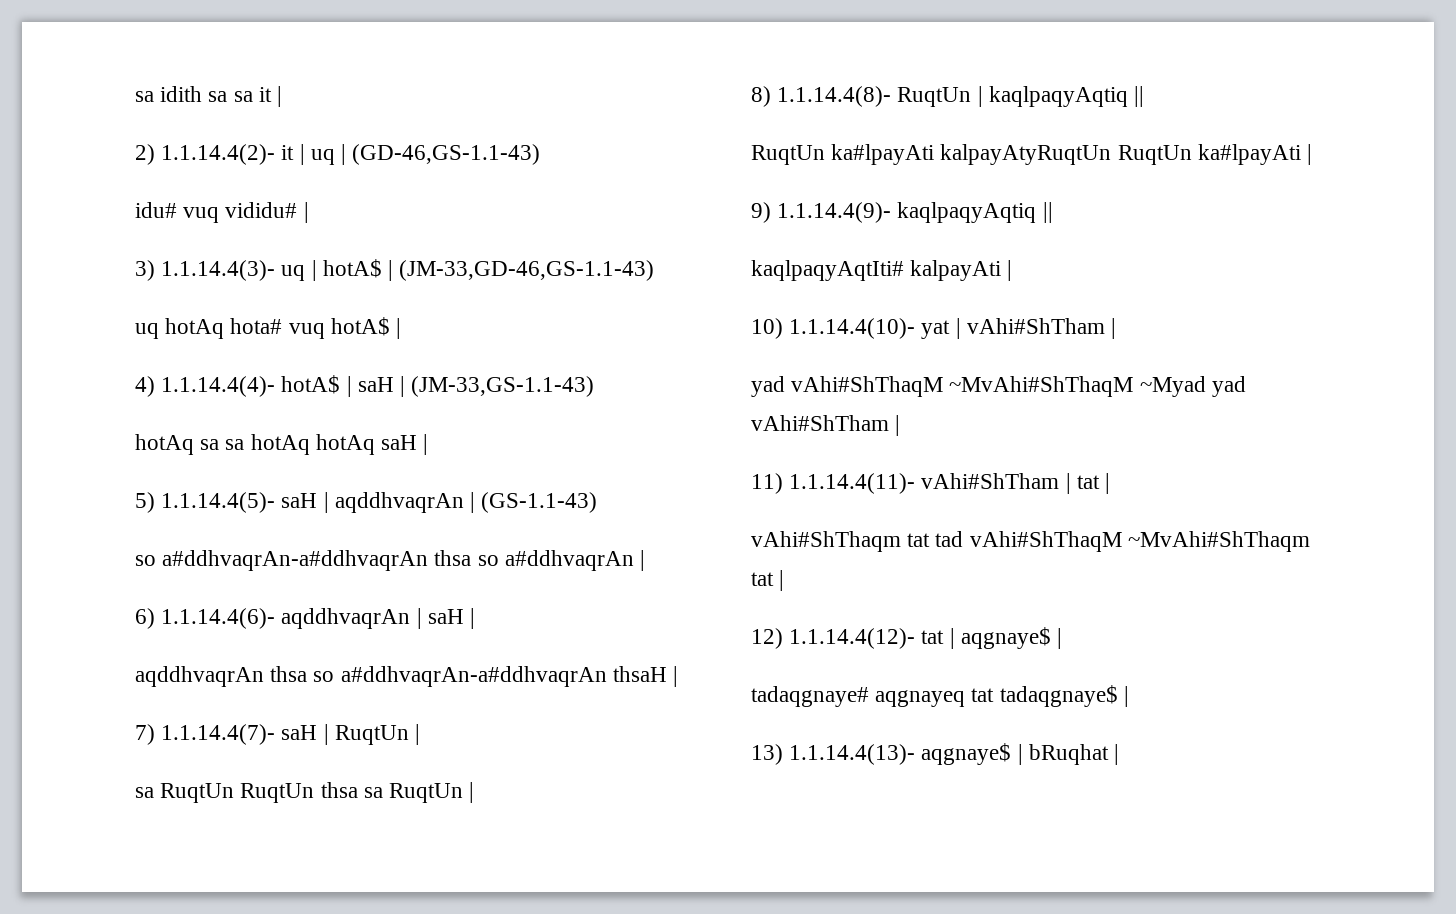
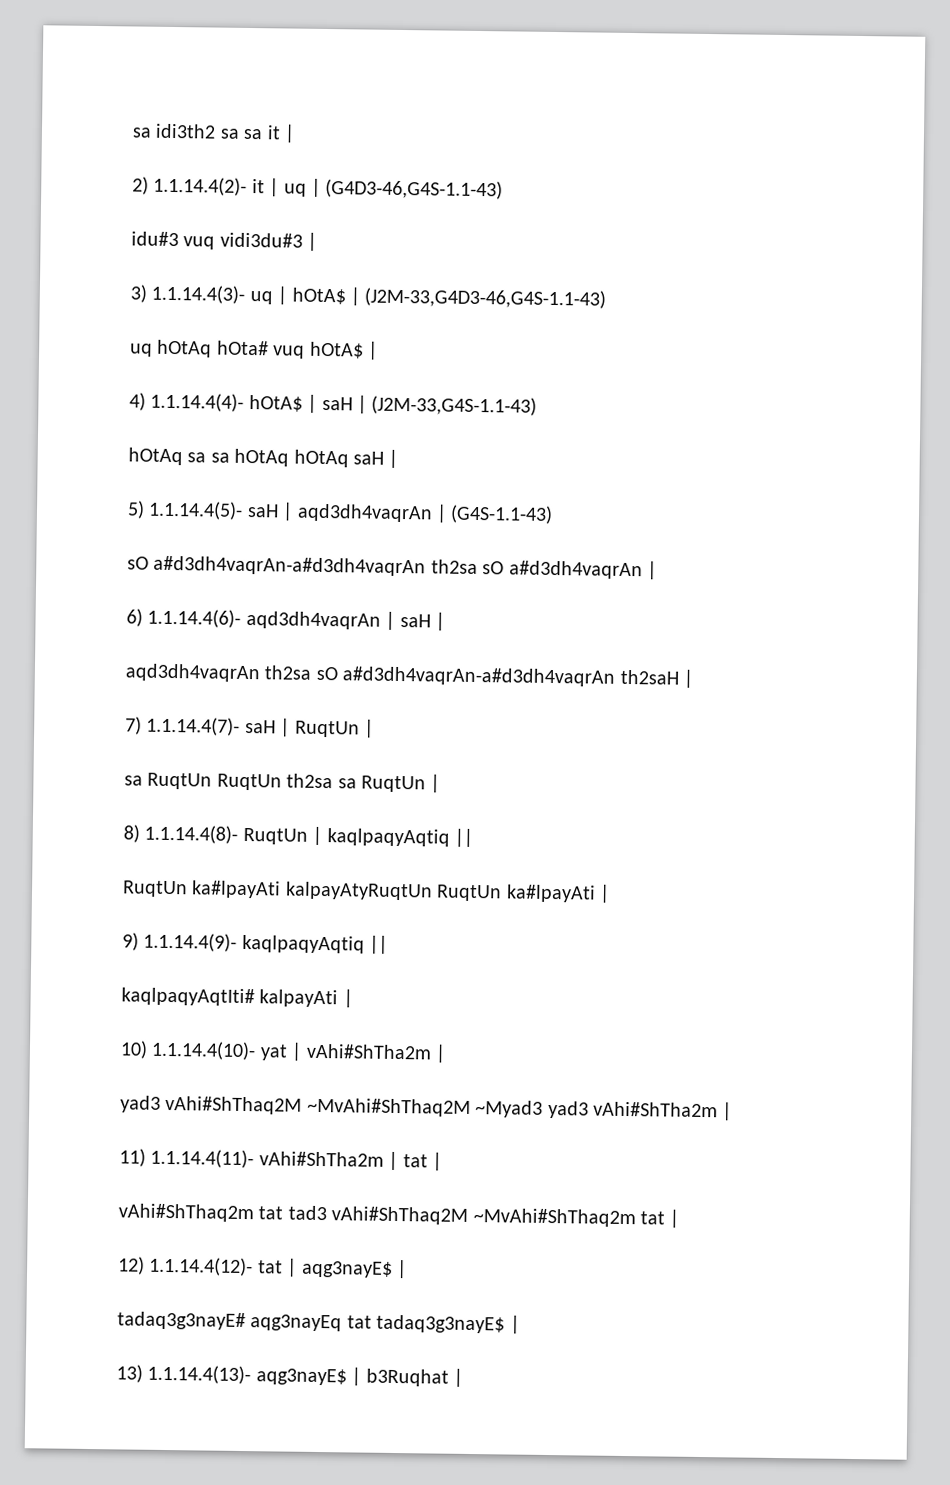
- sa idith sa sa it |
+ sa idi3th2 sa sa it |
- 2) 1.1.14.4(2)- it | uq | (GD-46,GS-1.1-43)
- idu# vuq vididu# |
+ 2) 1.1.14.4(2)- it | uq | (G4D3-46,G4S-1.1-43)
+ idu#3 vuq vidi3du#3 |
- 3) 1.1.14.4(3)- uq | hotA$ | (JM-33,GD-46,GS-1.1-43)
- uq hotAq hota# vuq hotA$ |
+ 3) 1.1.14.4(3)- uq | hOtA$ | (J2M-33,G4D3-46,G4S-1.1-43)
+ uq hOtAq hOta# vuq hOtA$ |
- 4) 1.1.14.4(4)- hotA$ | saH | (JM-33,GS-1.1-43)
- hotAq sa sa hotAq hotAq saH |
+ 4) 1.1.14.4(4)- hOtA$ | saH | (J2M-33,G4S-1.1-43)
+ hOtAq sa sa hOtAq hOtAq saH |
- 5) 1.1.14.4(5)- saH | aqddhvaqrAn | (GS-1.1-43)
- so a#ddhvaqrAn-a#ddhvaqrAn thsa so a#ddhvaqrAn |
+ 5) 1.1.14.4(5)- saH | aqd3dh4vaqrAn | (G4S-1.1-43)
+ sO a#d3dh4vaqrAn-a#d3dh4vaqrAn th2sa sO a#d3dh4vaqrAn |
- 6) 1.1.14.4(6)- aqddhvaqrAn | saH |
+ 6) 1.1.14.4(6)- aqd3dh4vaqrAn | saH |
- aqddhvaqrAn thsa so a#ddhvaqrAn-a#ddhvaqrAn thsaH |
+ aqd3dh4vaqrAn th2sa sO a#d3dh4vaqrAn-a#d3dh4vaqrAn th2saH |
- sa RuqtUn RuqtUn thsa sa RuqtUn |
+ sa RuqtUn RuqtUn th2sa sa RuqtUn |
- 10) 1.1.14.4(10)- yat | vAhi#ShTham |
- yad vAhi#ShThaqM ~MvAhi#ShThaqM ~Myad yad vAhi#ShTham |
+ 10) 1.1.14.4(10)- yat | vAhi#ShTha2m |
+ yad3 vAhi#ShThaq2M ~MvAhi#ShThaq2M ~Myad3 yad3 vAhi#ShTha2m |
- 11) 1.1.14.4(11)- vAhi#ShTham | tat |
+ 11) 1.1.14.4(11)- vAhi#ShTha2m | tat |
- vAhi#ShThaqm tat tad vAhi#ShThaqM ~MvAhi#ShThaqm tat |
+ vAhi#ShThaq2m tat tad3 vAhi#ShThaq2M ~MvAhi#ShThaq2m tat |
- 12) 1.1.14.4(12)- tat | aqgnaye$ |
- tadaqgnaye# aqgnayeq tat tadaqgnaye$ |
+ 12) 1.1.14.4(12)- tat | aqg3nayE$ |
+ tadaq3g3nayE# aqg3nayEq tat tadaq3g3nayE$ |
- 13) 1.1.14.4(13)- aqgnaye$ | bRuqhat |
+ 13) 1.1.14.4(13)- aqg3nayE$ | b3Ruqhat |

